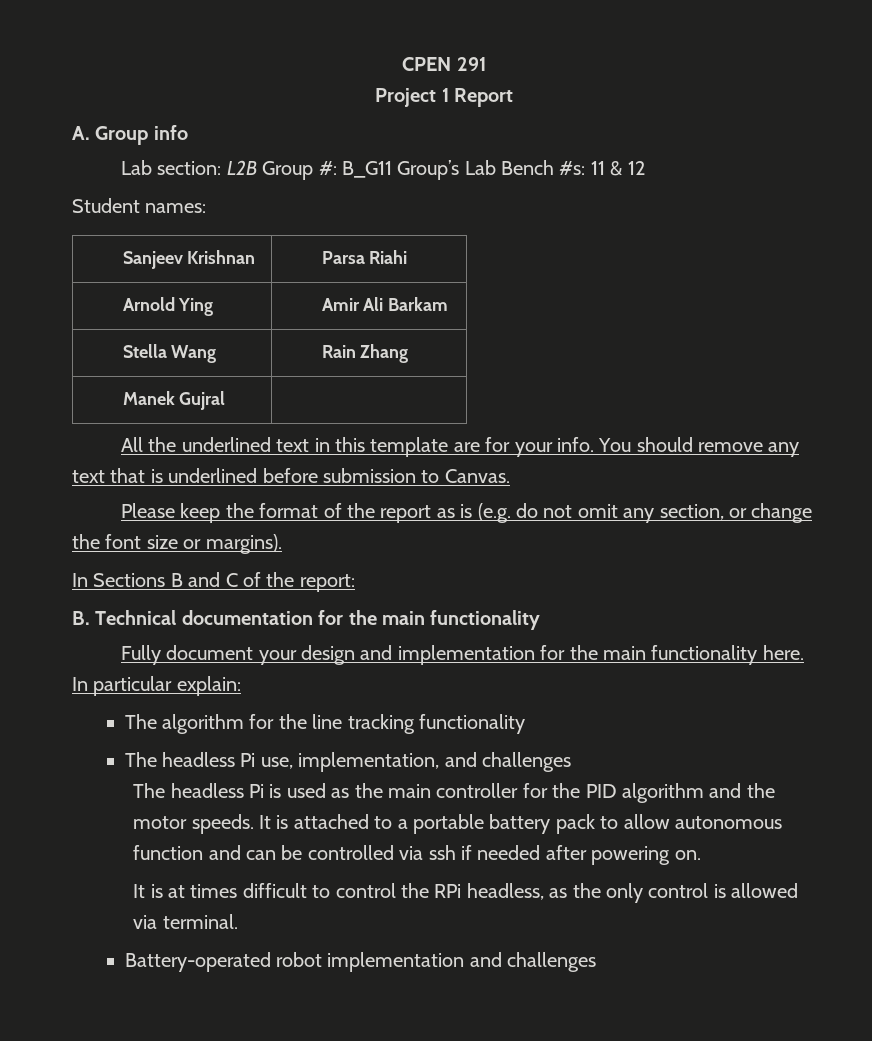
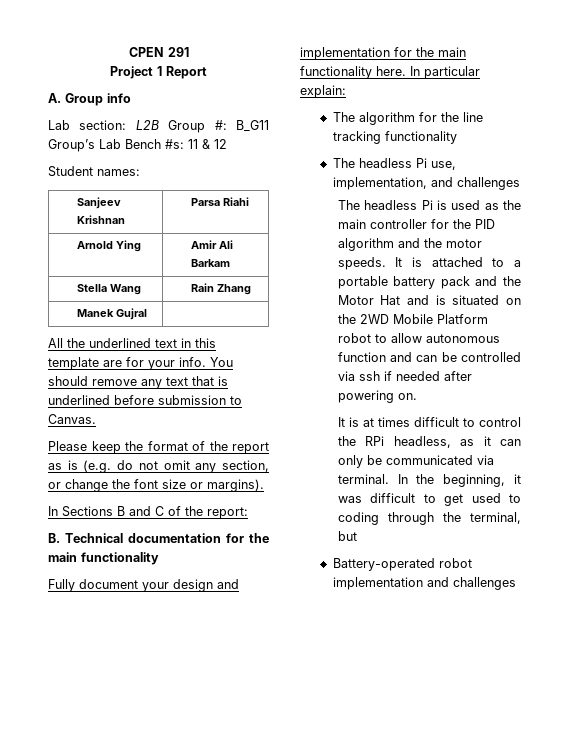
- It is attached to a portable battery pack to allow autonomous function and can be controlled via ssh if needed after powering on.
+ It is attached to a portable battery pack and the Motor Hat and is situated on the 2WD Mobile Platform robot to allow autonomous function and can be controlled via ssh if needed after powering on.
- It is at times difficult to control the RPi headless, as the only control is allowed via terminal.
+ It is at times difficult to control the RPi headless, as it can only be communicated via terminal. In the beginning, it was difficult to get used to coding through the terminal, but

